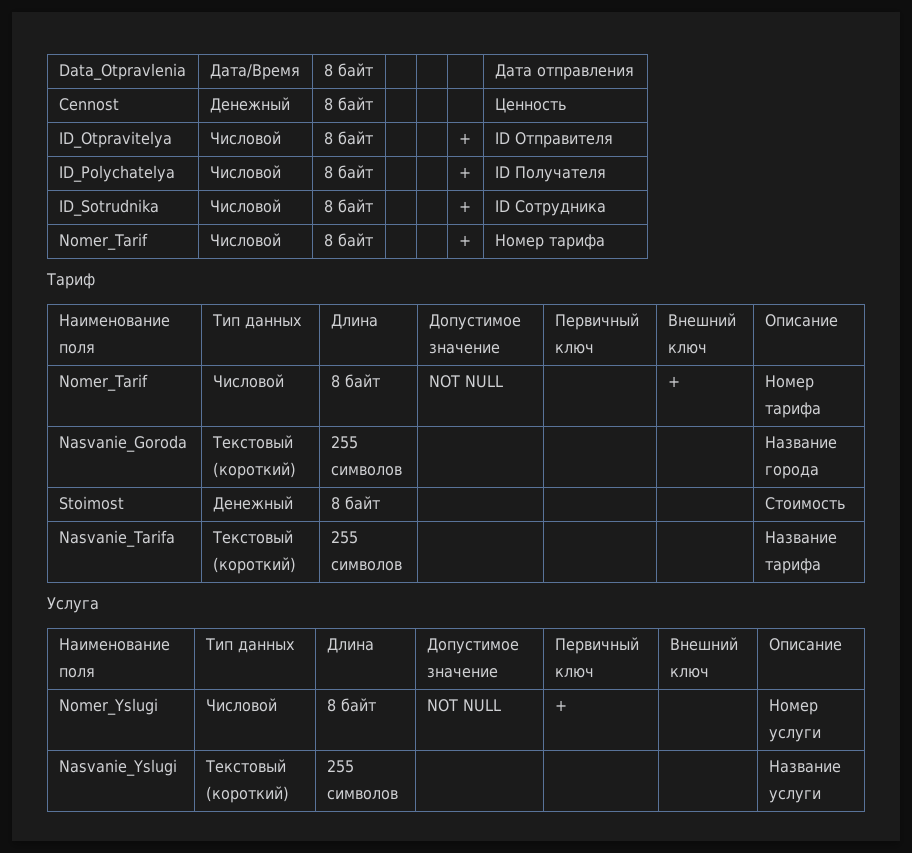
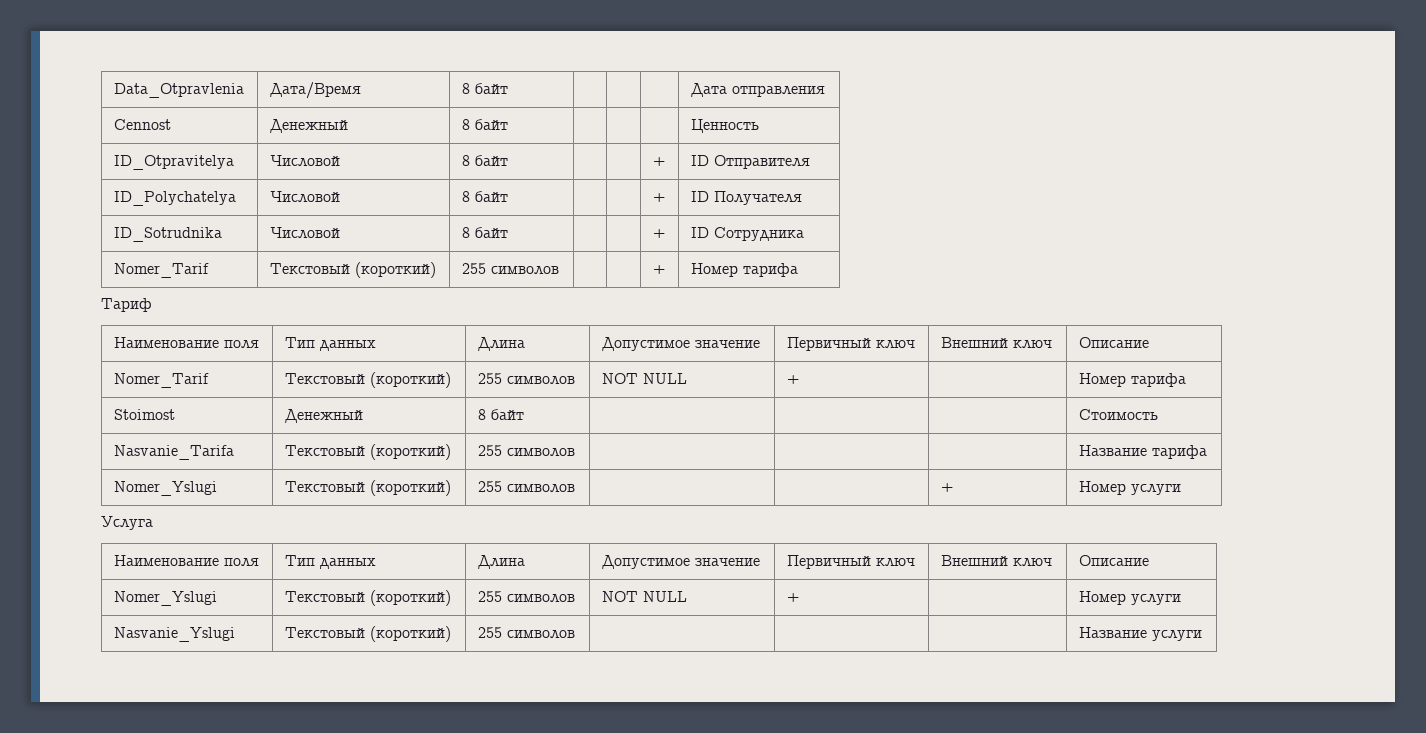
- Nomer_Tarif | Числовой | 8 байт | | | + | Номер тарифа
+ Nomer_Tarif | Текстовый (короткий) | 255 символов | | | + | Номер тарифа
- Nomer_Tarif | Числовой | 8 байт | NOT NULL | | + | Номер тарифа
- Nasvanie_Goroda | Текстовый (короткий) | 255 символов | | | | Название города
+ Nomer_Tarif | Текстовый (короткий) | 255 символов | NOT NULL | + | | Номер тарифа
+ Nomer_Yslugi | Текстовый (короткий) | 255 символов | | | + | Номер услуги
- Nomer_Yslugi | Числовой | 8 байт | NOT NULL | + | | Номер услуги
+ Nomer_Yslugi | Текстовый (короткий) | 255 символов | NOT NULL | + | | Номер услуги

